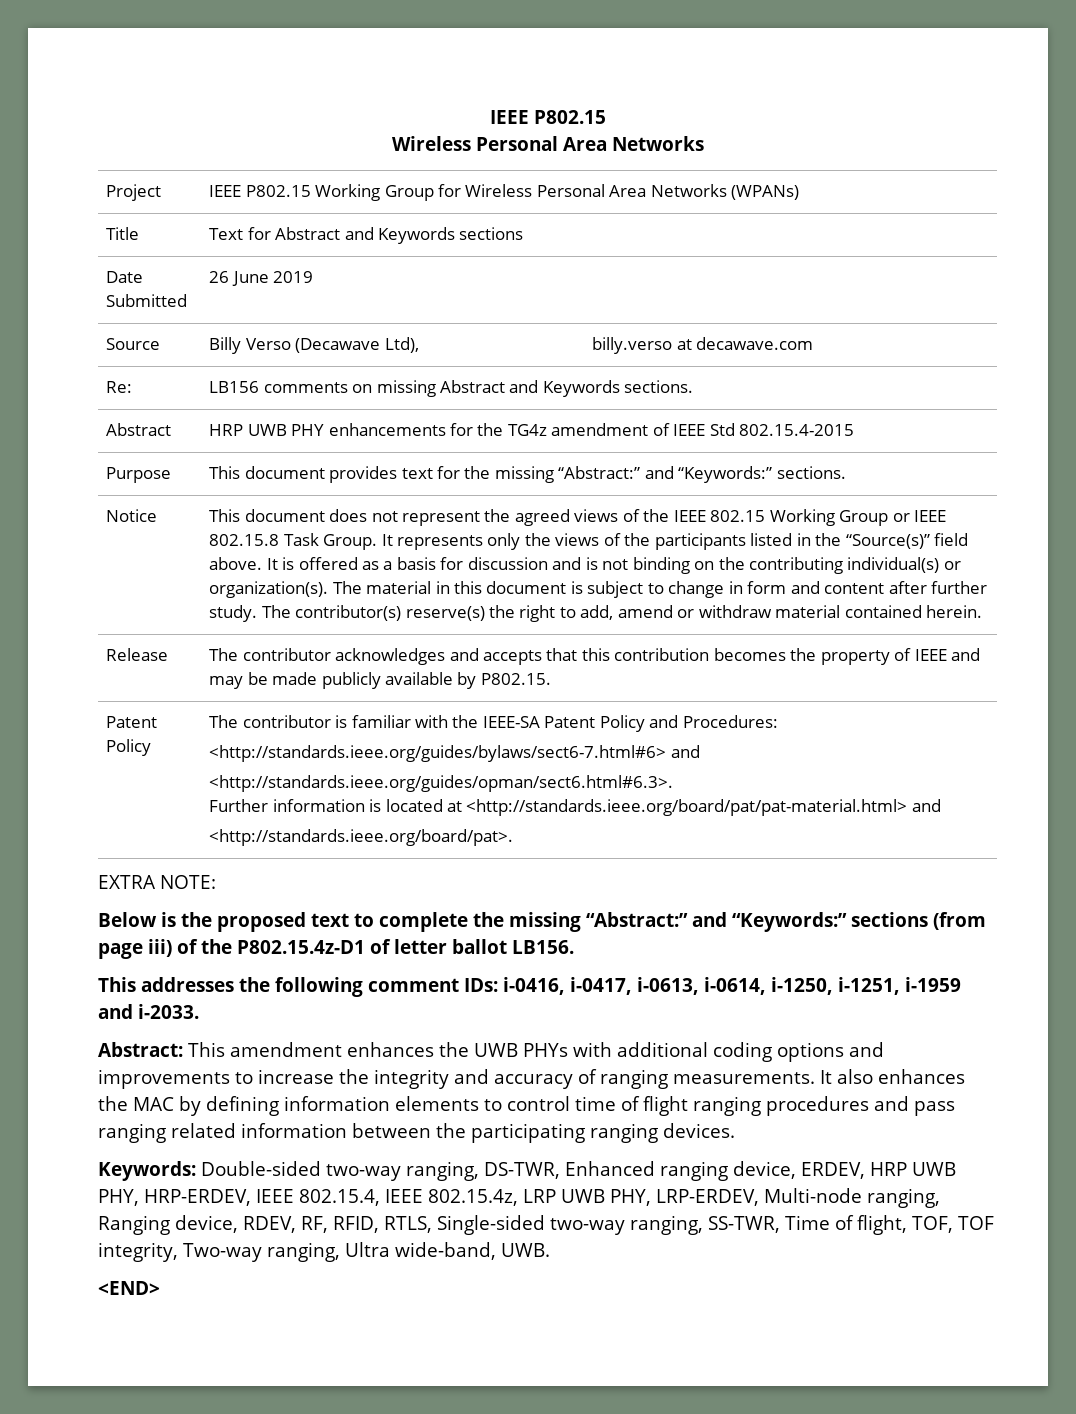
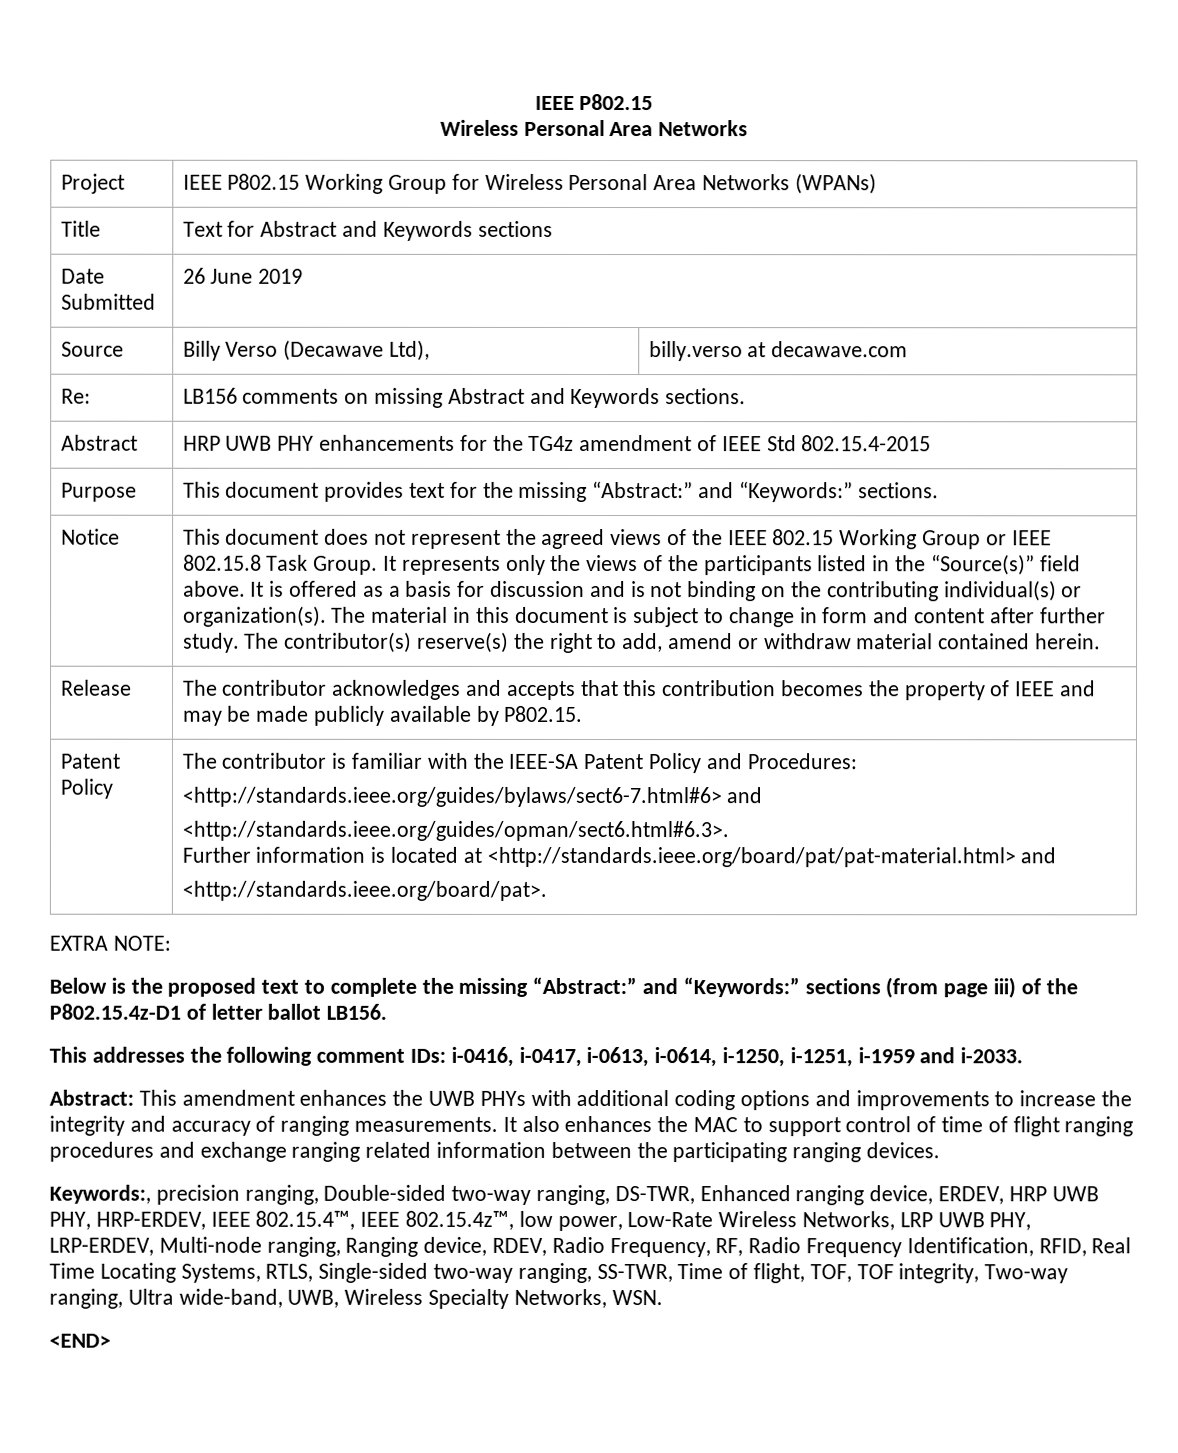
- It also enhances the MAC by defining information elements to control time of flight ranging procedures and pass ranging related information between the participating ranging devices.
+ It also enhances the MAC to support control of time of flight ranging procedures and exchange ranging related information between the participating ranging devices.
- Keywords: Double-sided two-way ranging, DS-TWR, Enhanced ranging device, ERDEV, HRP UWB PHY, HRP-ERDEV, IEEE 802.15.4, IEEE 802.15.4z, LRP UWB PHY, LRP-ERDEV, Multi-node ranging, Ranging device, RDEV, RF, RFID, RTLS, Single-sided two-way ranging, SS-TWR, Time of flight, TOF, TOF integrity, Two-way ranging, Ultra wide-band, UWB.
+ Keywords:, precision ranging, Double-sided two-way ranging, DS-TWR, Enhanced ranging device, ERDEV, HRP UWB PHY, HRP-ERDEV, IEEE 802.15.4™, IEEE 802.15.4z™, low power, Low-Rate Wireless Networks, LRP UWB PHY, LRP-ERDEV, Multi-node ranging, Ranging device, RDEV, Radio Frequency, RF, Radio Frequency Identification, RFID, Real Time Locating Systems, RTLS, Single-sided two-way ranging, SS-TWR, Time of flight, TOF, TOF integrity, Two-way ranging, Ultra wide-band, UWB, Wireless Specialty Networks, WSN.

